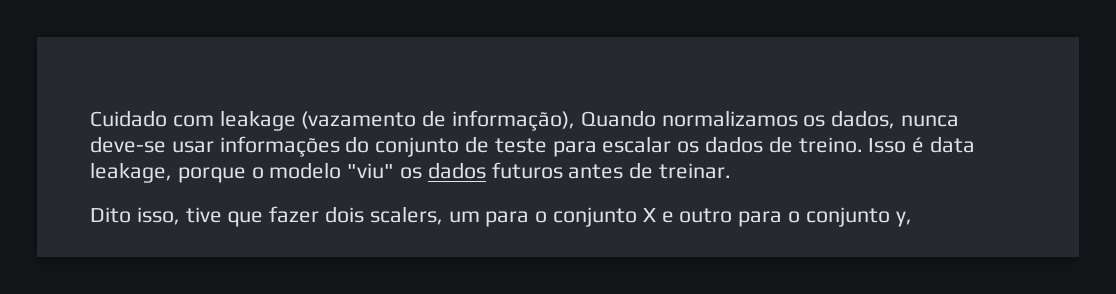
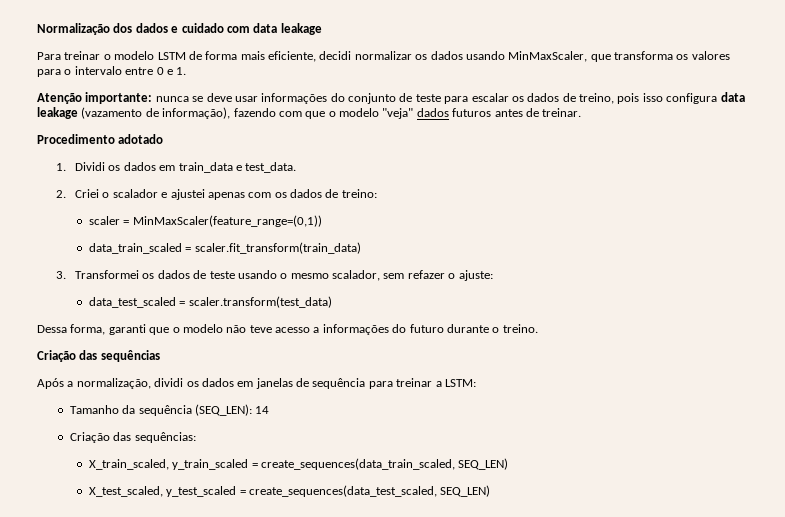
- Cuidado com leakage (vazamento de informação), Quando normalizamos os dados, nunca deve-se usar informações do conjunto de teste para escalar os dados de treino. Isso é data leakage, porque o modelo "viu" os dados futuros antes de treinar.
+ Normalização dos dados e cuidado com data leakage
+ Para treinar o modelo LSTM de forma mais eficiente, decidi normalizar os dados usando MinMaxScaler, que transforma os valores para o intervalo entre 0 e 1.
+ Atenção importante: nunca se deve usar informações do conjunto de teste para escalar os dados de treino, pois isso configura data leakage (vazamento de informação), fazendo com que o modelo "veja" dados futuros antes de treinar.
- Dito isso, tive que fazer dois scalers, um para o conjunto X e outro para o conjunto y,
+ Procedimento adotado
+ 1. Dividi os dados em train_data e test_data.
+ 2. Criei o scalador e ajustei apenas com os dados de treino:
+ scaler = MinMaxScaler(feature_range=(0,1))
+ data_train_scaled = scaler.fit_transform(train_data)
+ 3. Transformei os dados de teste usando o mesmo scalador, sem refazer o ajuste:
+ data_test_scaled = scaler.transform(test_data)
+ Dessa forma, garanti que o modelo não teve acesso a informações do futuro durante o treino.
+ Criação das sequências
+ Após a normalização, dividi os dados em janelas de sequência para treinar a LSTM:
+ Tamanho da sequência (SEQ_LEN): 14
+ Criação das sequências:
+ X_train_scaled, y_train_scaled = create_sequences(data_train_scaled, SEQ_LEN)
+ X_test_scaled, y_test_scaled = create_sequences(data_test_scaled, SEQ_LEN)

